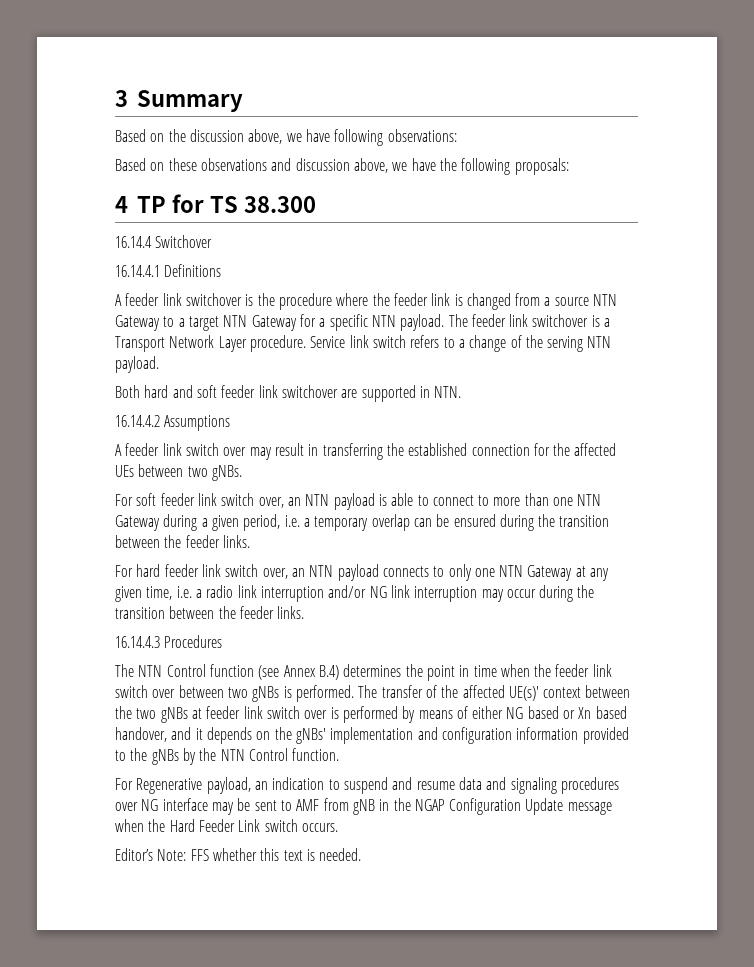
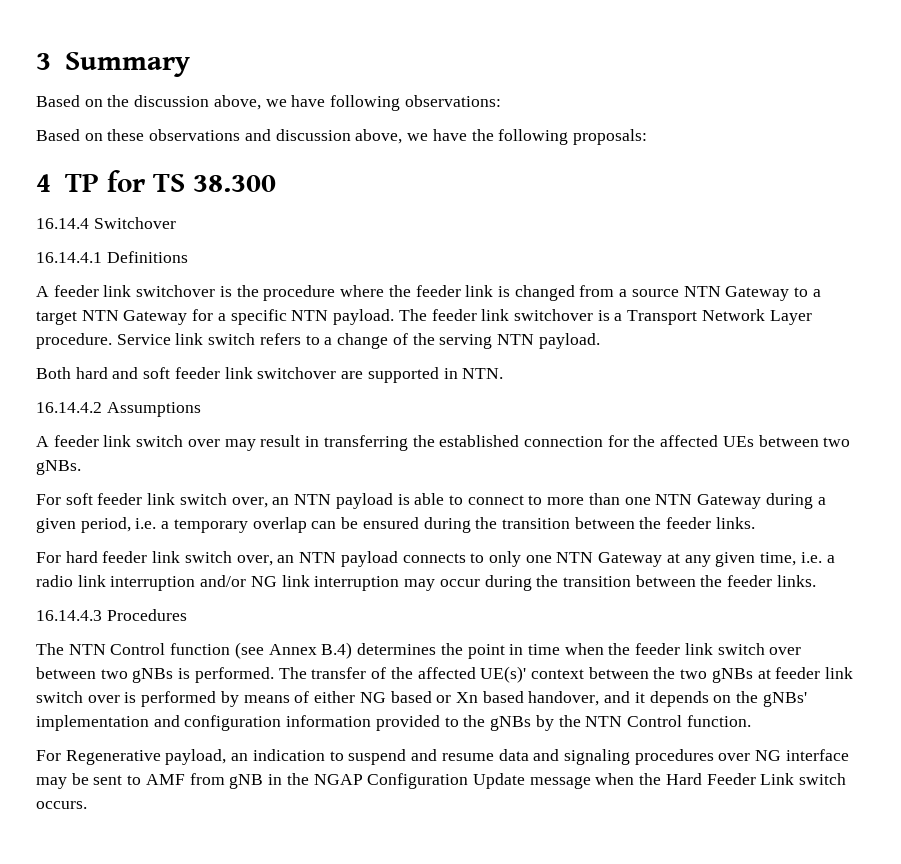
- Editor’s Note: FFS whether this text is needed.

